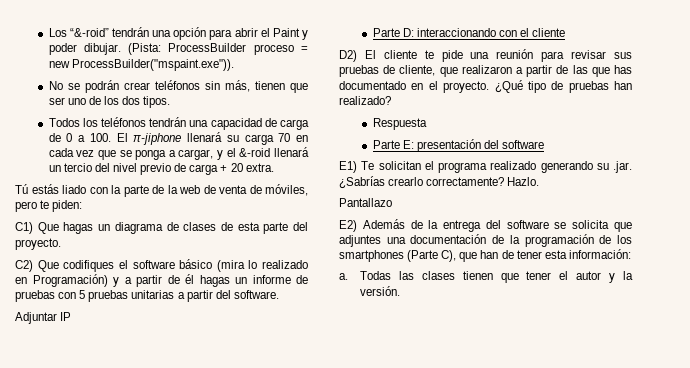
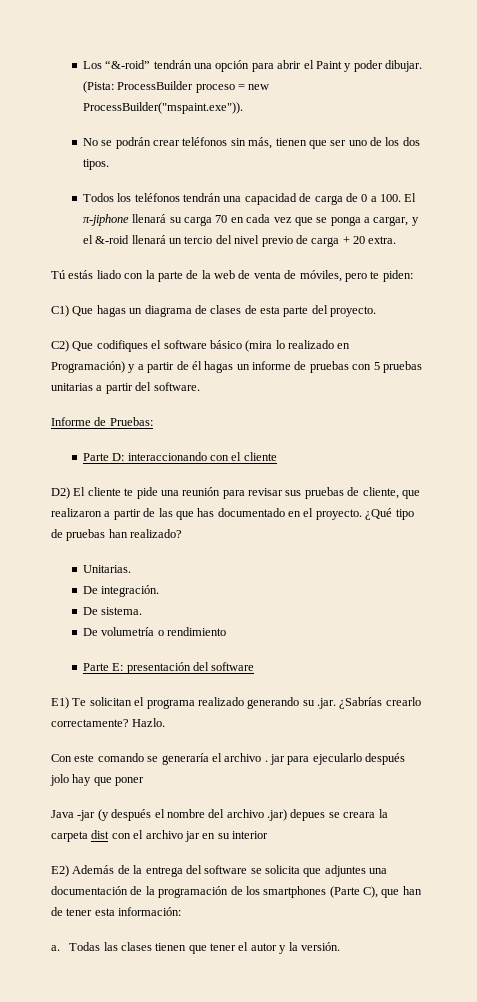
- Adjuntar IP
+ Informe de Pruebas:
- Respuesta
+ Unitarias.
+ De integración.
+ De sistema.
+ De volumetría o rendimiento
- Pantallazo
+ Con este comando se generaría el archivo . jar para ejecularlo después jolo hay que poner
+ Java -jar (y después el nombre del archivo .jar) depues se creara la carpeta dist con el archivo jar en su interior

